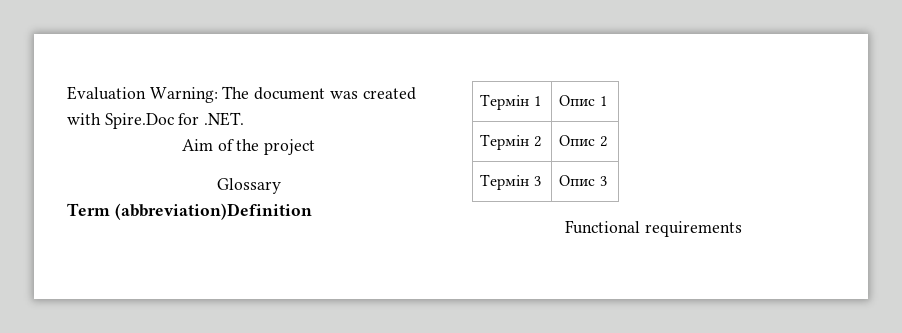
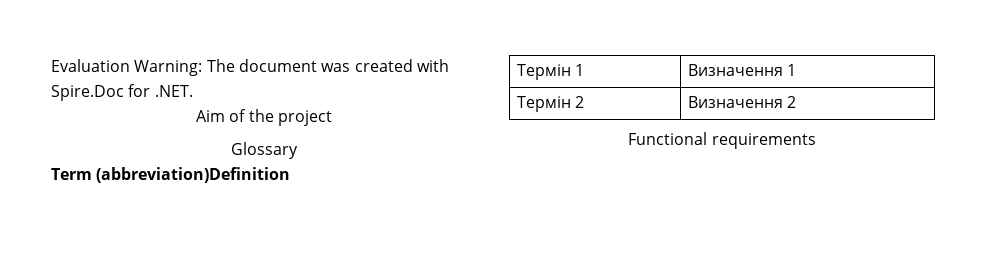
- Термін 1 | Опис 1
+ Термін 1 | Визначення 1
- Термін 2 | Опис 2
- Термін 3 | Опис 3
+ Термін 2 | Визначення 2

